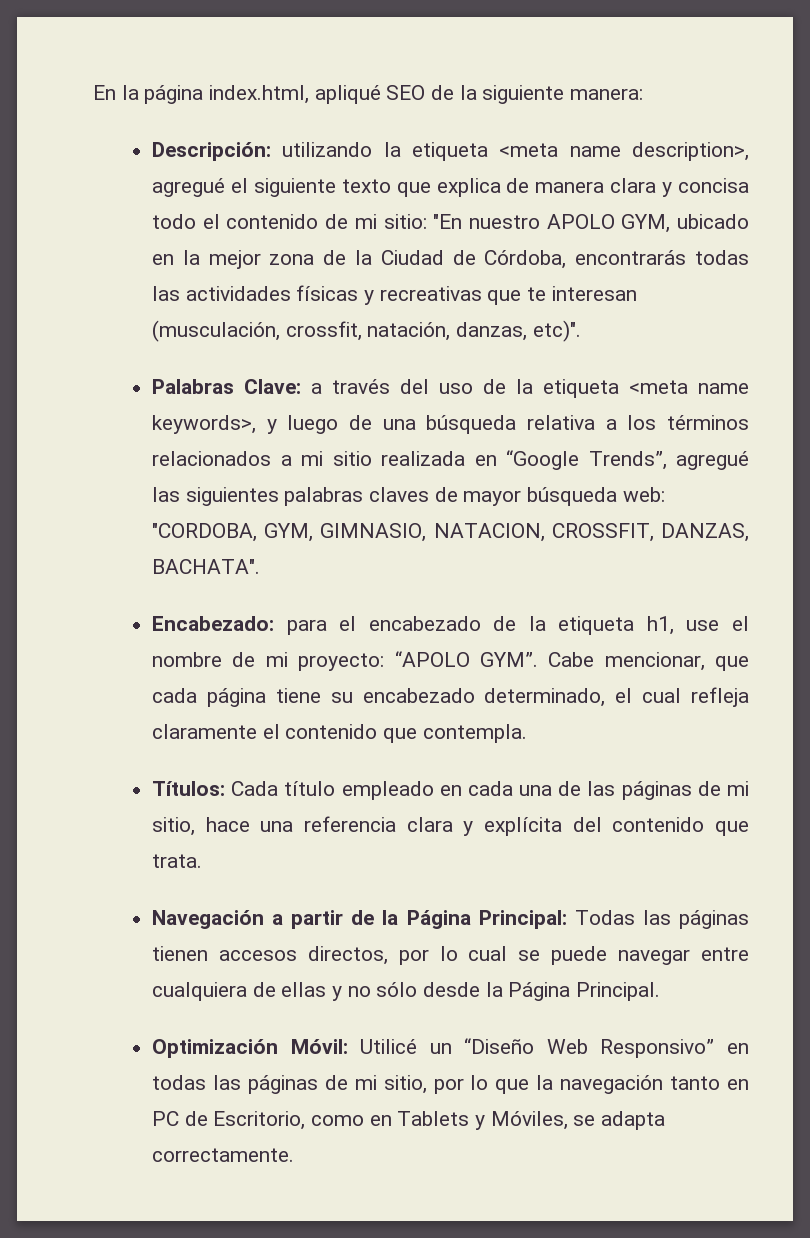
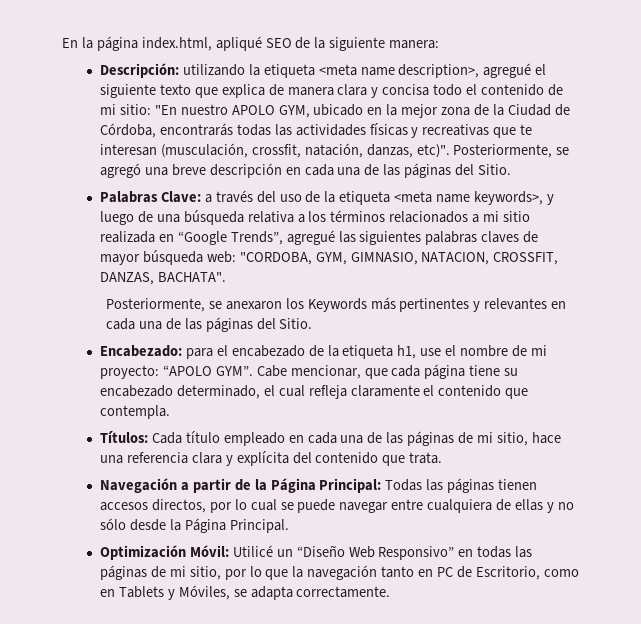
+ Posteriormente, se agregó una breve descripción en cada una de las páginas del Sitio.
+ Posteriormente, se anexaron los Keywords más pertinentes y relevantes en cada una de las páginas del Sitio.

